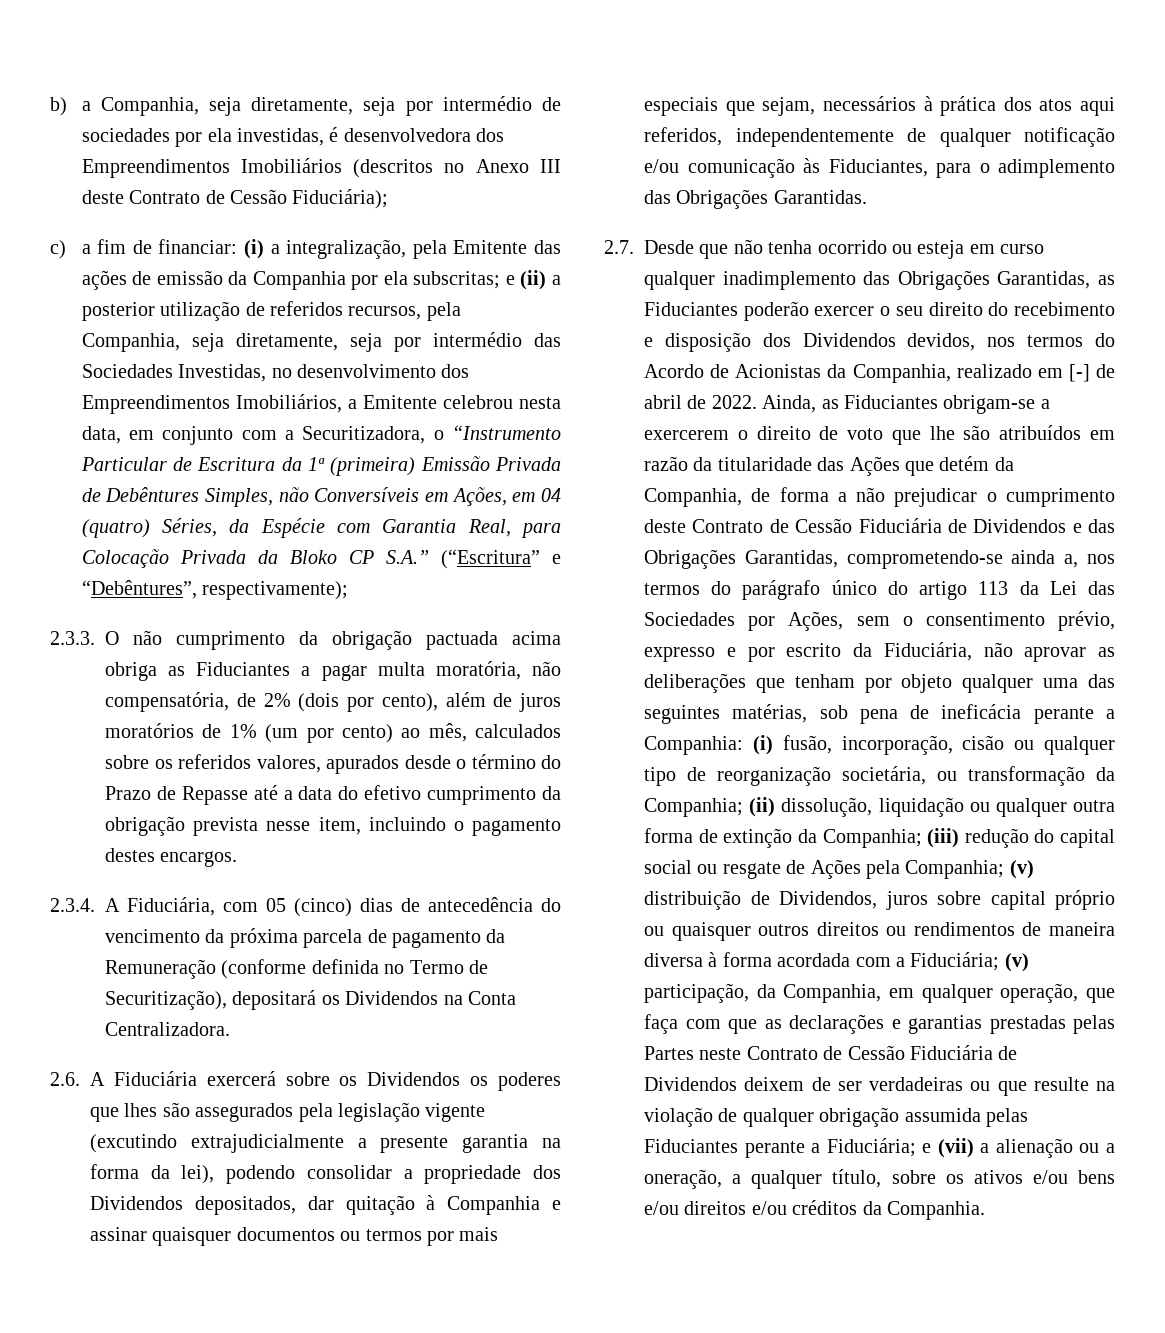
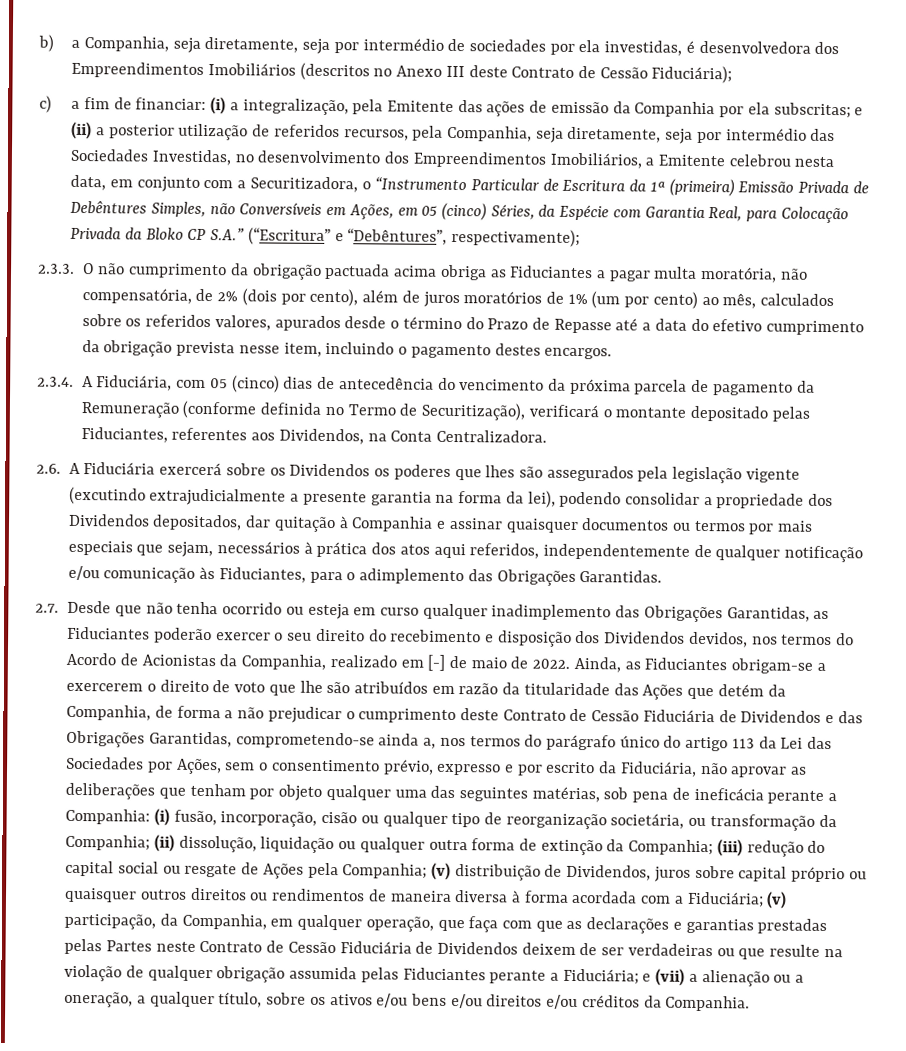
- e (ii) a posterior utilização de referidos recursos, pela Companhia, seja diretamente, seja por intermédio das Sociedades Investidas, no desenvolvimento dos Empreendimentos Imobiliários, a Emitente celebrou nesta data, em conjunto com a Securitizadora, o “Instrumento Particular de Escritura da 1ª (primeira) Emissão Privada de Debêntures Simples, não Conversíveis em Ações, em 04 (quatro) Séries, da Espécie com Garantia Real, para Colocação Privada da Bloko CP S.A.” (“Escritura” e “Debêntures”, respectivamente);
+ e (ii) a posterior utilização de referidos recursos, pela Companhia, seja diretamente, seja por intermédio das Sociedades Investidas, no desenvolvimento dos Empreendimentos Imobiliários, a Emitente celebrou nesta data, em conjunto com a Securitizadora, o “Instrumento Particular de Escritura da 1ª (primeira) Emissão Privada de Debêntures Simples, não Conversíveis em Ações, em 05 (cinco) Séries, da Espécie com Garantia Real, para Colocação Privada da Bloko CP S.A.” (“Escritura” e “Debêntures”, respectivamente);
- 2.3.4. A Fiduciária, com 05 (cinco) dias de antecedência do vencimento da próxima parcela de pagamento da Remuneração (conforme definida no Termo de Securitização), depositará os Dividendos na Conta Centralizadora.
+ 2.3.4. A Fiduciária, com 05 (cinco) dias de antecedência do vencimento da próxima parcela de pagamento da Remuneração (conforme definida no Termo de Securitização), verificará o montante depositado pelas Fiduciantes, referentes aos Dividendos, na Conta Centralizadora.
- 2.7. Desde que não tenha ocorrido ou esteja em curso qualquer inadimplemento das Obrigações Garantidas, as Fiduciantes poderão exercer o seu direito do recebimento e disposição dos Dividendos devidos, nos termos do Acordo de Acionistas da Companhia, realizado em [-] de abril de 2022.
+ 2.7. Desde que não tenha ocorrido ou esteja em curso qualquer inadimplemento das Obrigações Garantidas, as Fiduciantes poderão exercer o seu direito do recebimento e disposição dos Dividendos devidos, nos termos do Acordo de Acionistas da Companhia, realizado em [-] de maio de 2022.

